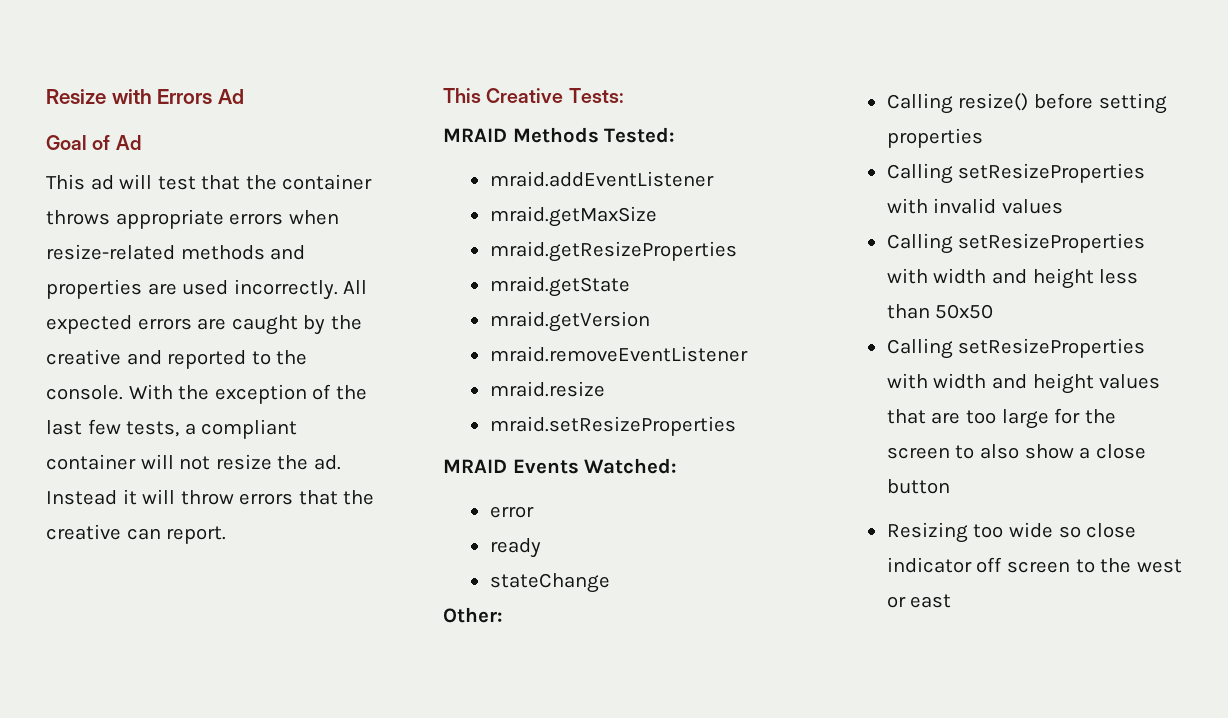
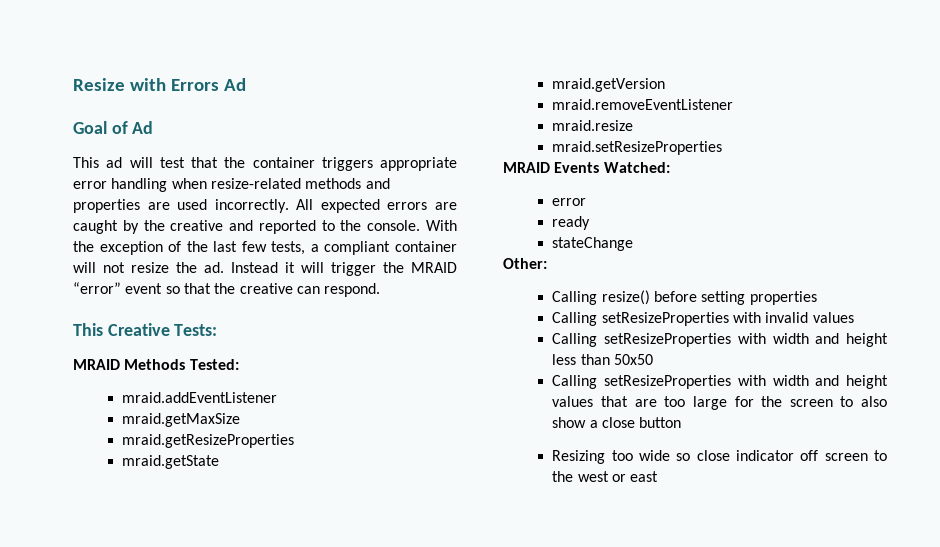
- This ad will test that the container throws appropriate errors when resize-related methods and properties are used incorrectly.
+ This ad will test that the container triggers appropriate error handling when resize-related methods and properties are used incorrectly.
- Instead it will throw errors that the creative can report.
+ Instead it will trigger the MRAID “error” event so that the creative can respond.

